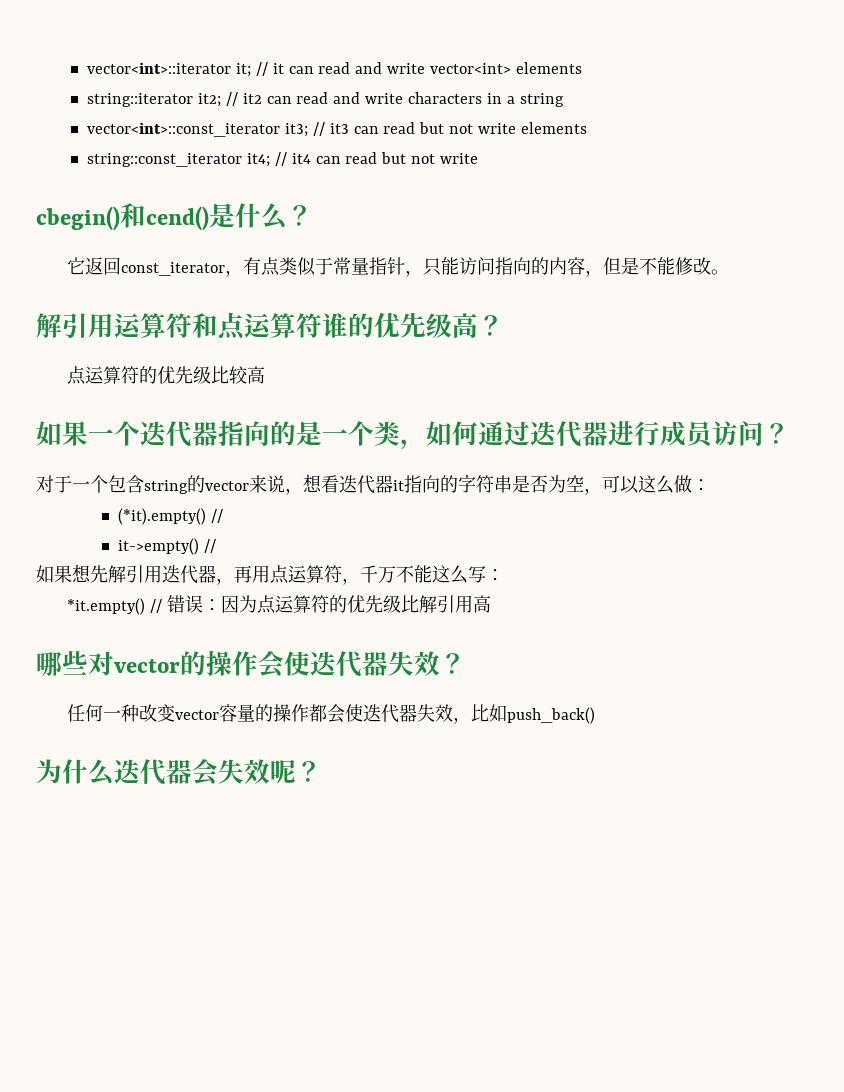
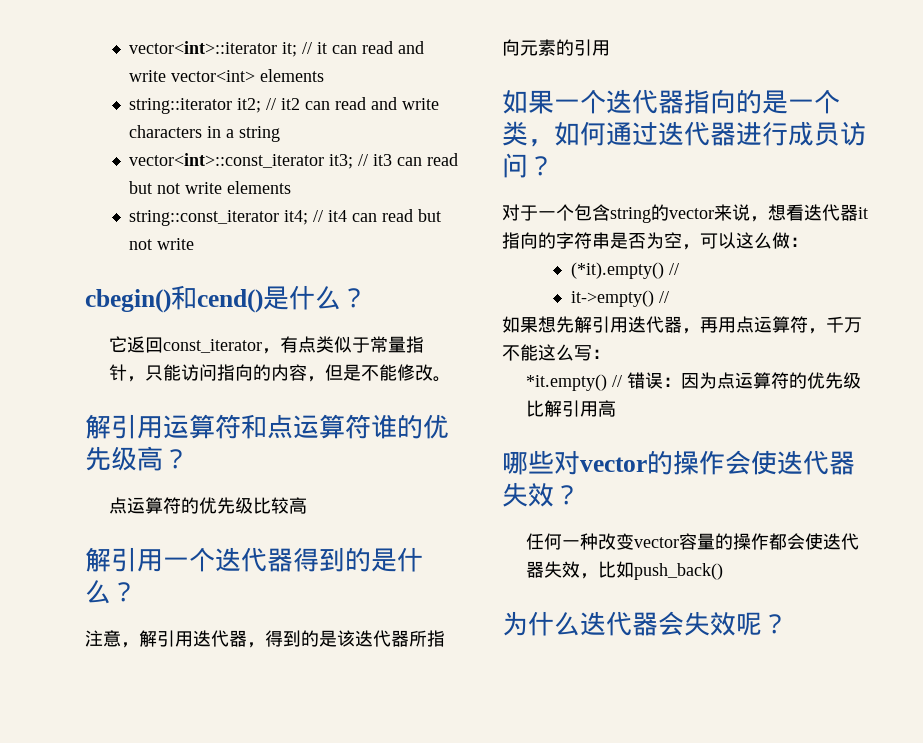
+ 解引用一个迭代器得到的是什么？
+ 注意，解引用迭代器，得到的是该迭代器所指向元素的引用

